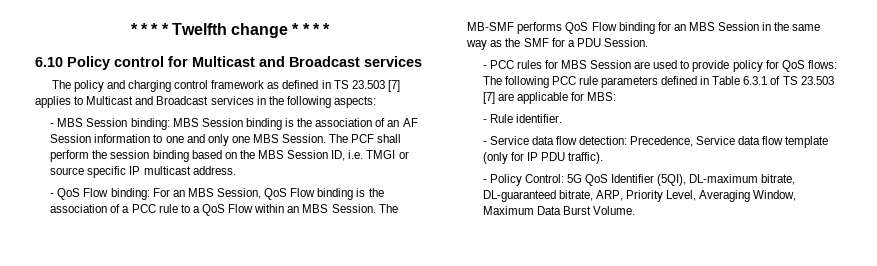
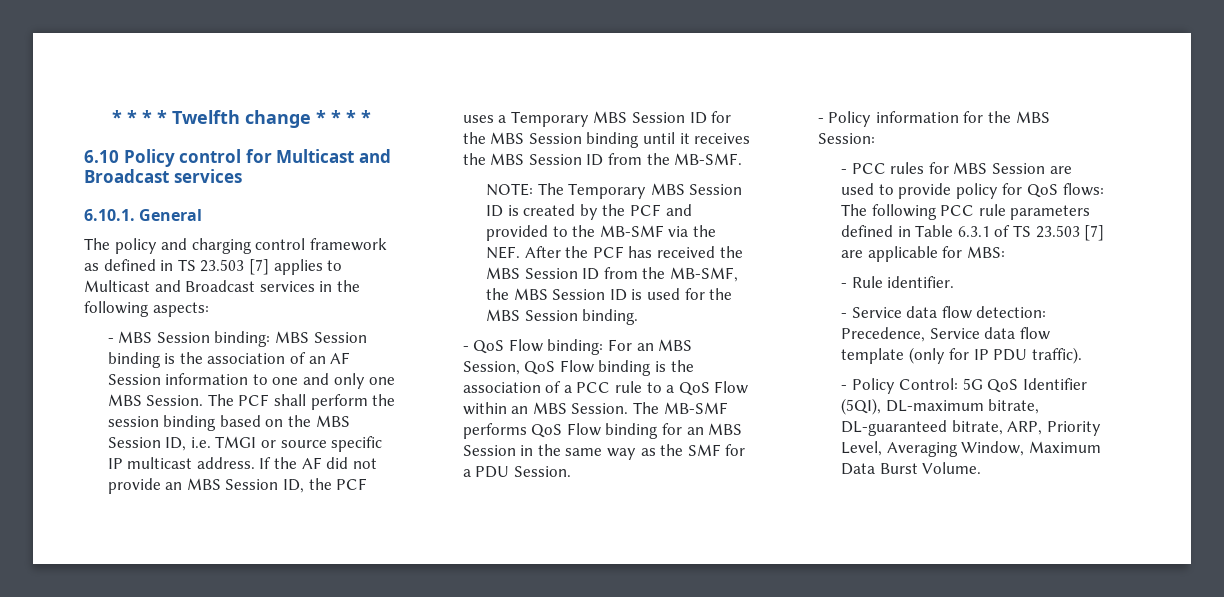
+ 6.10.1. General
+ If the AF did not provide an MBS Session ID, the PCF uses a Temporary MBS Session ID for the MBS Session binding until it receives the MBS Session ID from the MB-SMF.
+ NOTE: The Temporary MBS Session ID is created by the PCF and provided to the MB-SMF via the NEF. After the PCF has received the MBS Session ID from the MB-SMF, the MBS Session ID is used for the MBS Session binding.
+ - Policy information for the MBS Session:

